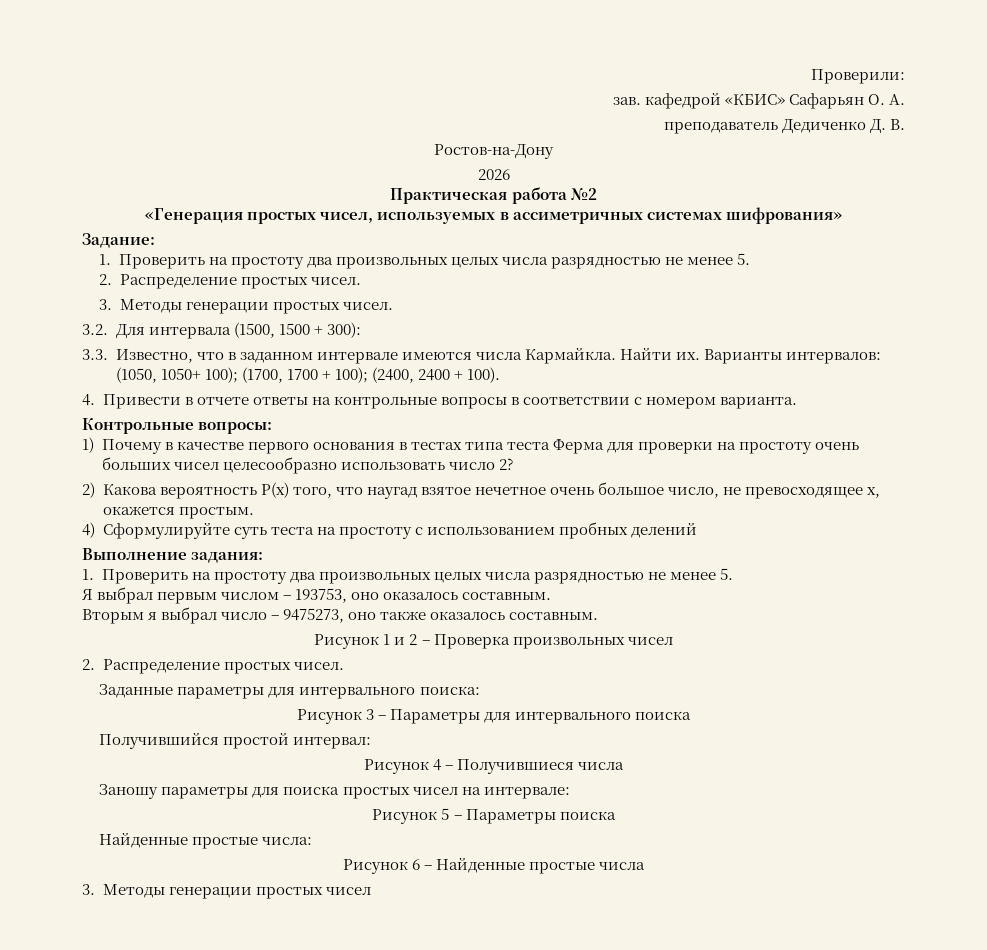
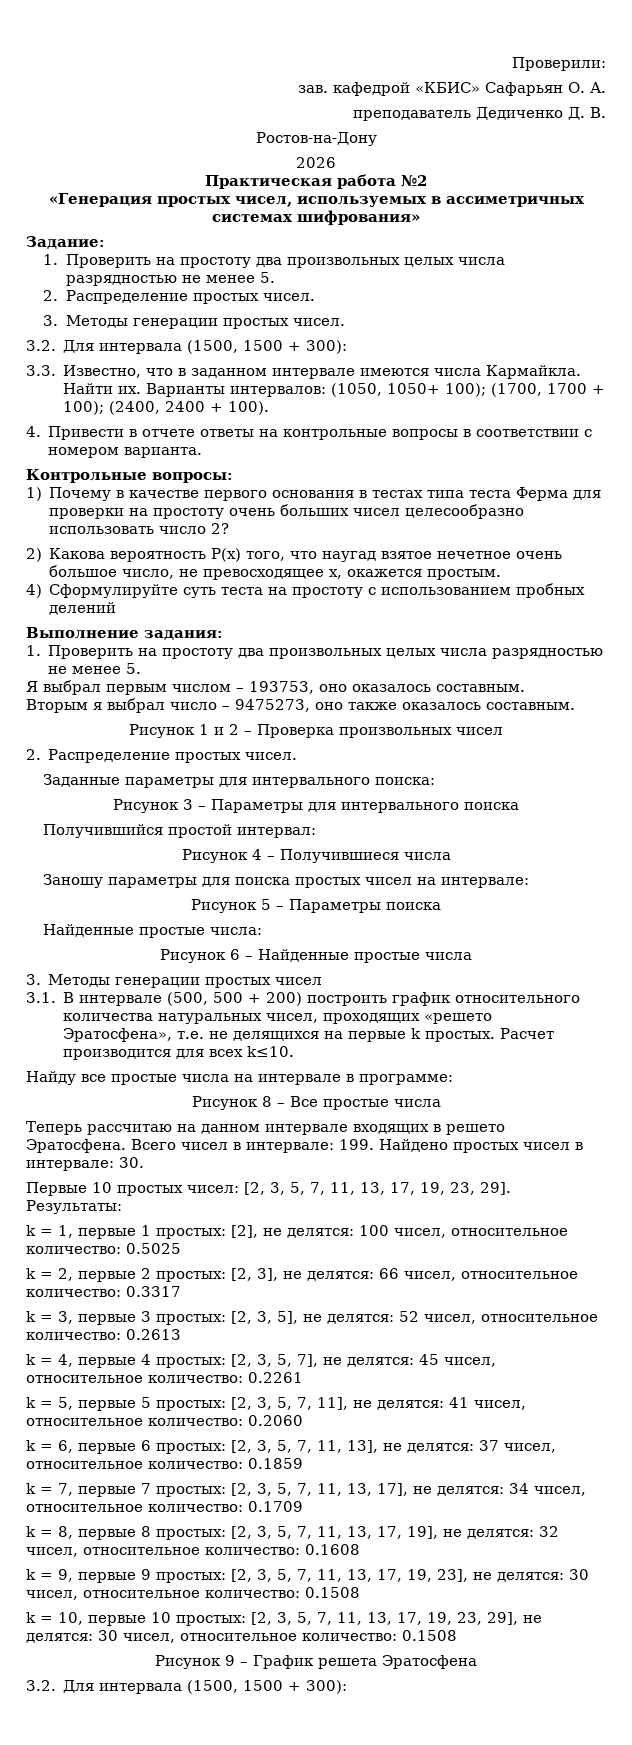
+ 3.1. В интервале (500, 500 + 200) построить график относительного количества натуральных чисел, проходящих «решето Эратосфена», т.е. не делящихся на первые k простых. Расчет производится для всех k≤10.
+ Найду все простые числа на интервале в программе:
+ Рисунок 8 – Все простые числа
+ Теперь рассчитаю на данном интервале входящих в решето Эратосфена. Всего чисел в интервале: 199. Найдено простых чисел в интервале: 30.
+ Первые 10 простых чисел: [2, 3, 5, 7, 11, 13, 17, 19, 23, 29]. Результаты:
+ k = 1, первые 1 простых: [2], не делятся: 100 чисел, относительное количество: 0.5025
+ k = 2, первые 2 простых: [2, 3], не делятся: 66 чисел, относительное количество: 0.3317
+ k = 3, первые 3 простых: [2, 3, 5], не делятся: 52 чисел, относительное количество: 0.2613
+ k = 4, первые 4 простых: [2, 3, 5, 7], не делятся: 45 чисел, относительное количество: 0.2261
+ k = 5, первые 5 простых: [2, 3, 5, 7, 11], не делятся: 41 чисел, относительное количество: 0.2060
+ k = 6, первые 6 простых: [2, 3, 5, 7, 11, 13], не делятся: 37 чисел, относительное количество: 0.1859
+ k = 7, первые 7 простых: [2, 3, 5, 7, 11, 13, 17], не делятся: 34 чисел, относительное количество: 0.1709
+ k = 8, первые 8 простых: [2, 3, 5, 7, 11, 13, 17, 19], не делятся: 32 чисел, относительное количество: 0.1608
+ k = 9, первые 9 простых: [2, 3, 5, 7, 11, 13, 17, 19, 23], не делятся: 30 чисел, относительное количество: 0.1508
+ k = 10, первые 10 простых: [2, 3, 5, 7, 11, 13, 17, 19, 23, 29], не делятся: 30 чисел, относительное количество: 0.1508
+ Рисунок 9 – График решета Эратосфена
+ 3.2. Для интервала (1500, 1500 + 300):

